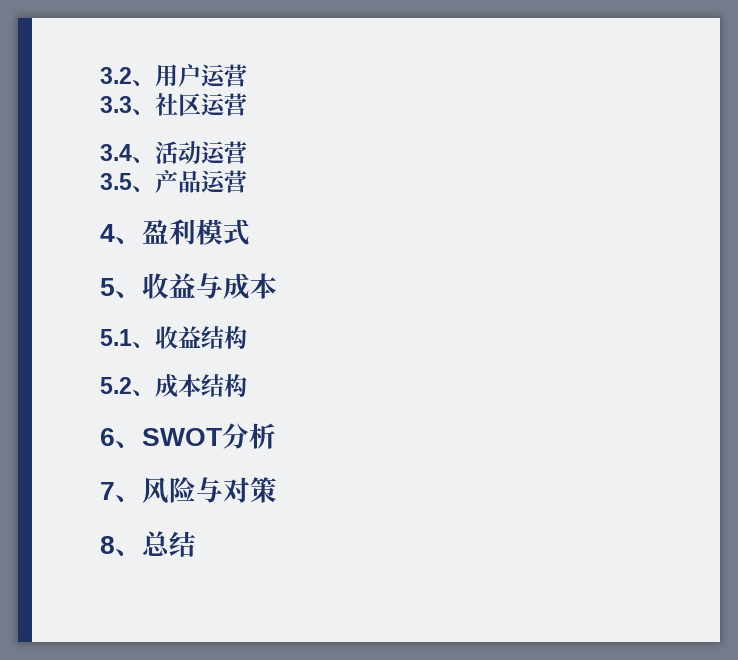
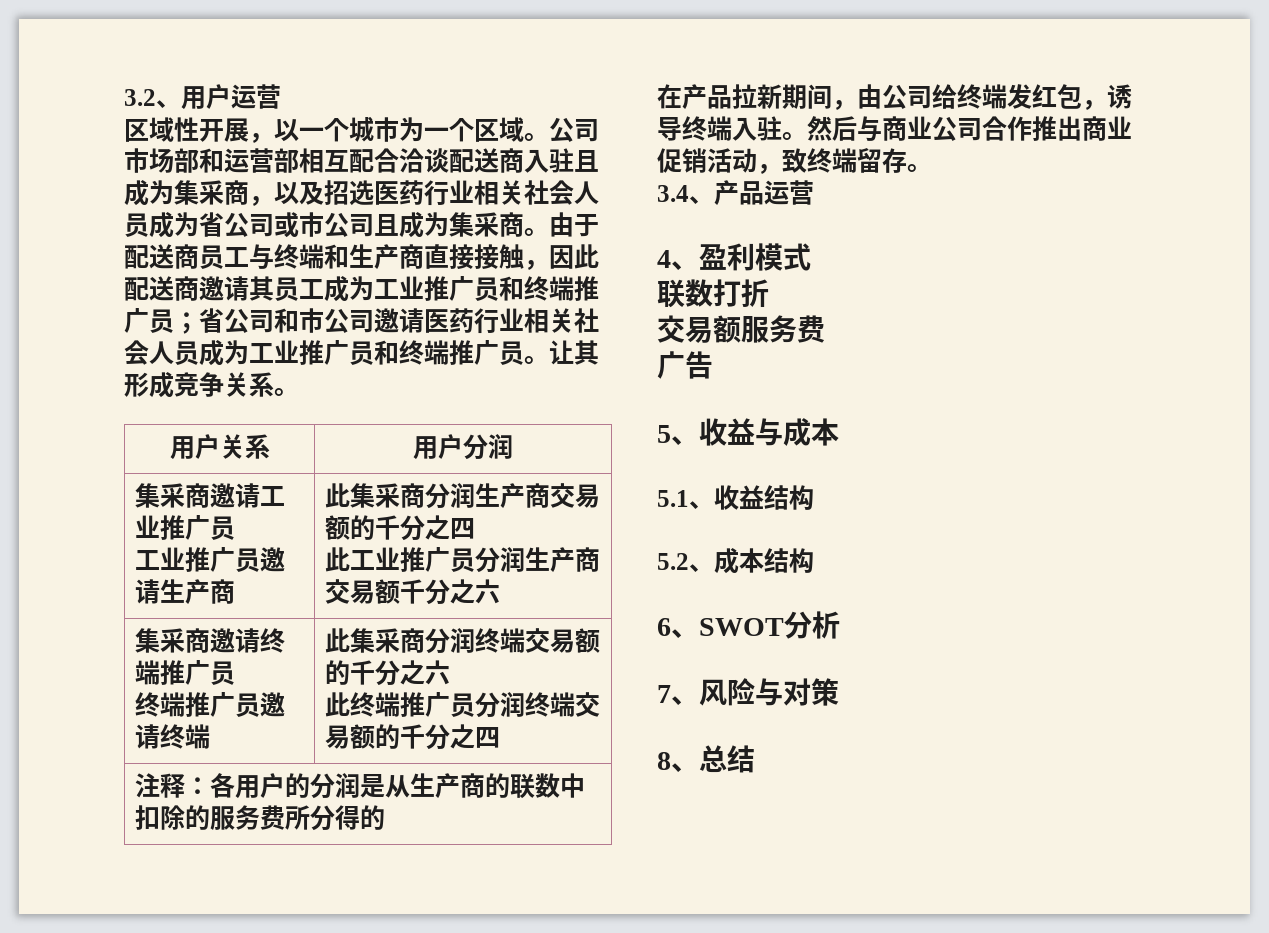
- 3.3、社区运营
- 3.4、活动运营
- 3.5、产品运营
+ 区域性开展，以一个城市为一个区域。公司市场部和运营部相互配合洽谈配送商入驻且成为集采商，以及招选医药行业相关社会人员成为省公司或市公司且成为集采商。由于配送商员工与终端和生产商直接接触，因此配送商邀请其员工成为工业推广员和终端推广员；省公司和市公司邀请医药行业相关社会人员成为工业推广员和终端推广员。让其形成竞争关系。
+ 用户关系 | 用户分润
+ 集采商邀请工业推广员
+ 工业推广员邀请生产商 | 此集采商分润生产商交易额的千分之四
+ 此工业推广员分润生产商交易额千分之六
+ 集采商邀请终端推广员
+ 终端推广员邀请终端 | 此集采商分润终端交易额的千分之六
+ 此终端推广员分润终端交易额的千分之四
+ 注释：各用户的分润是从生产商的联数中扣除的服务费所分得的
+ 在产品拉新期间，由公司给终端发红包，诱导终端入驻。然后与商业公司合作推出商业促销活动，致终端留存。
+ 3.4、产品运营
+ 联数打折
+ 交易额服务费
+ 广告

